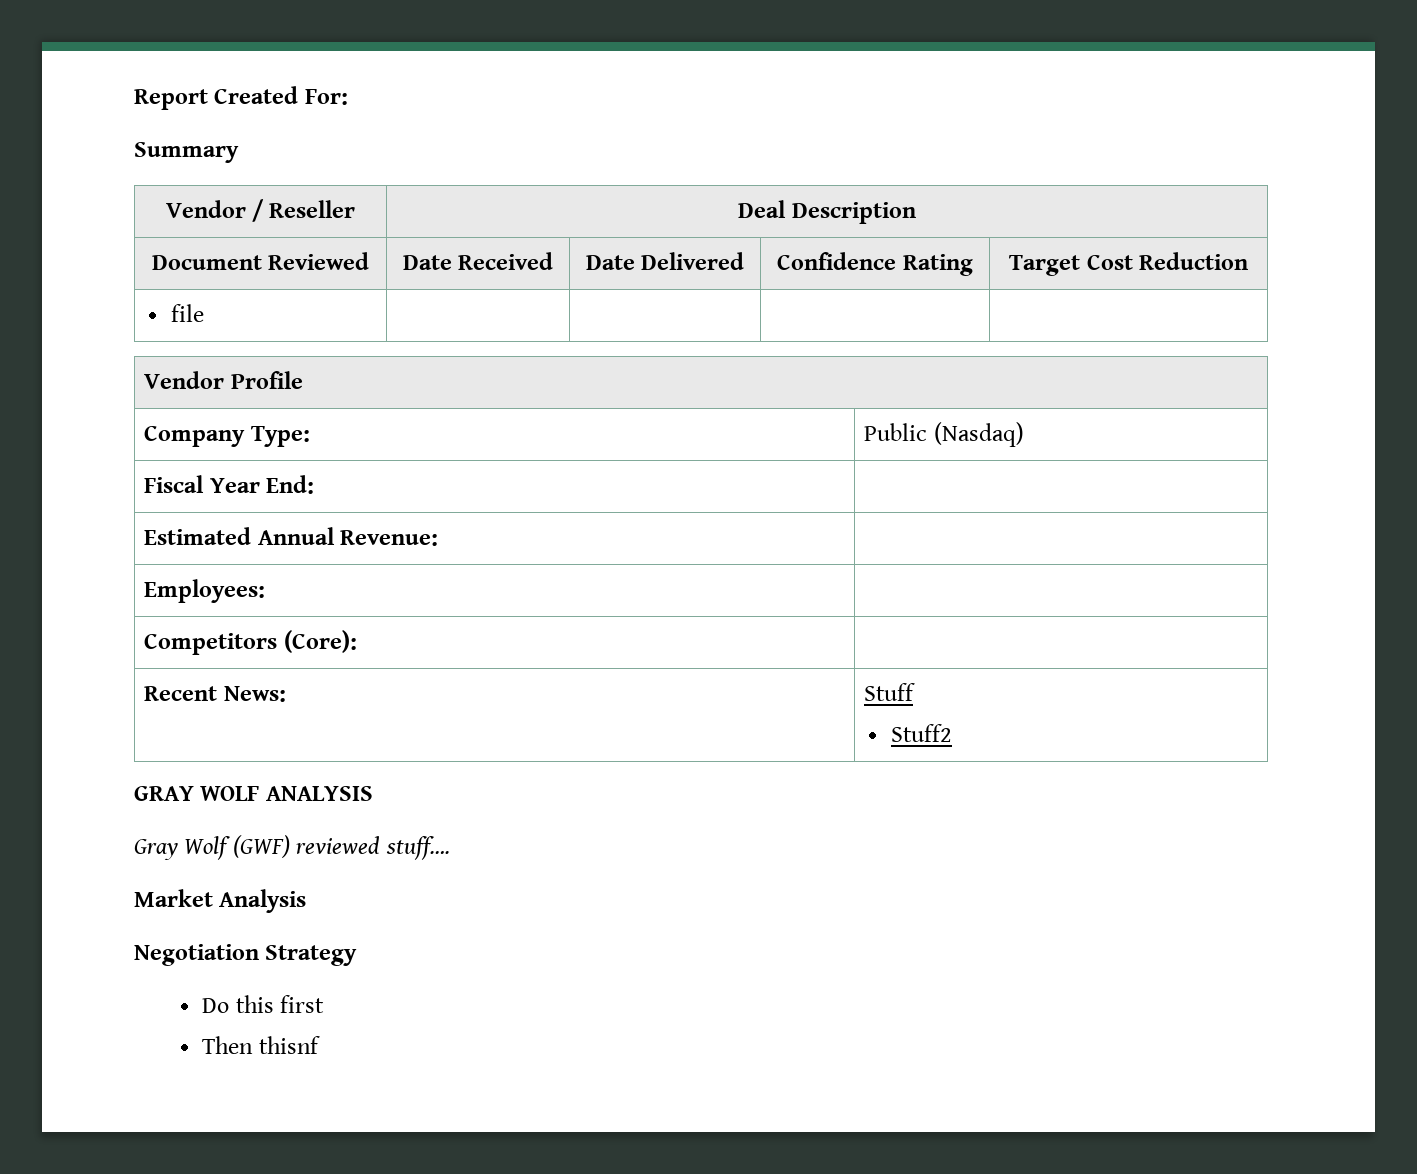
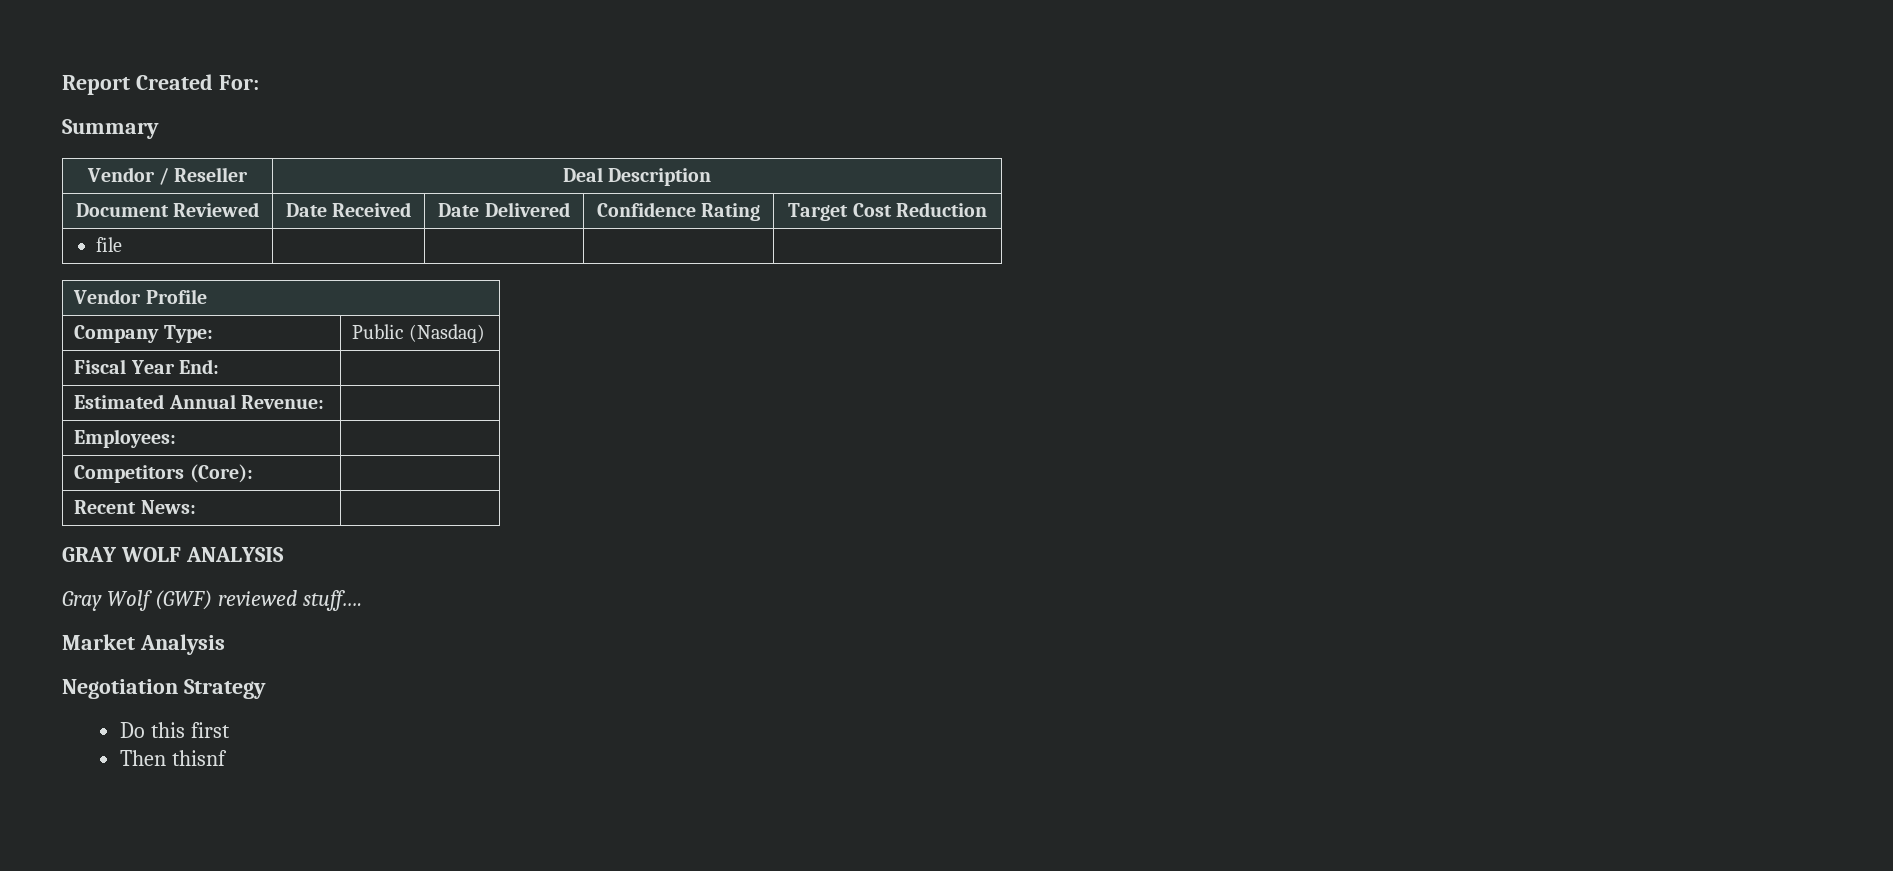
- Recent News: | Stuff
- Stuff2
+ Recent News: |

